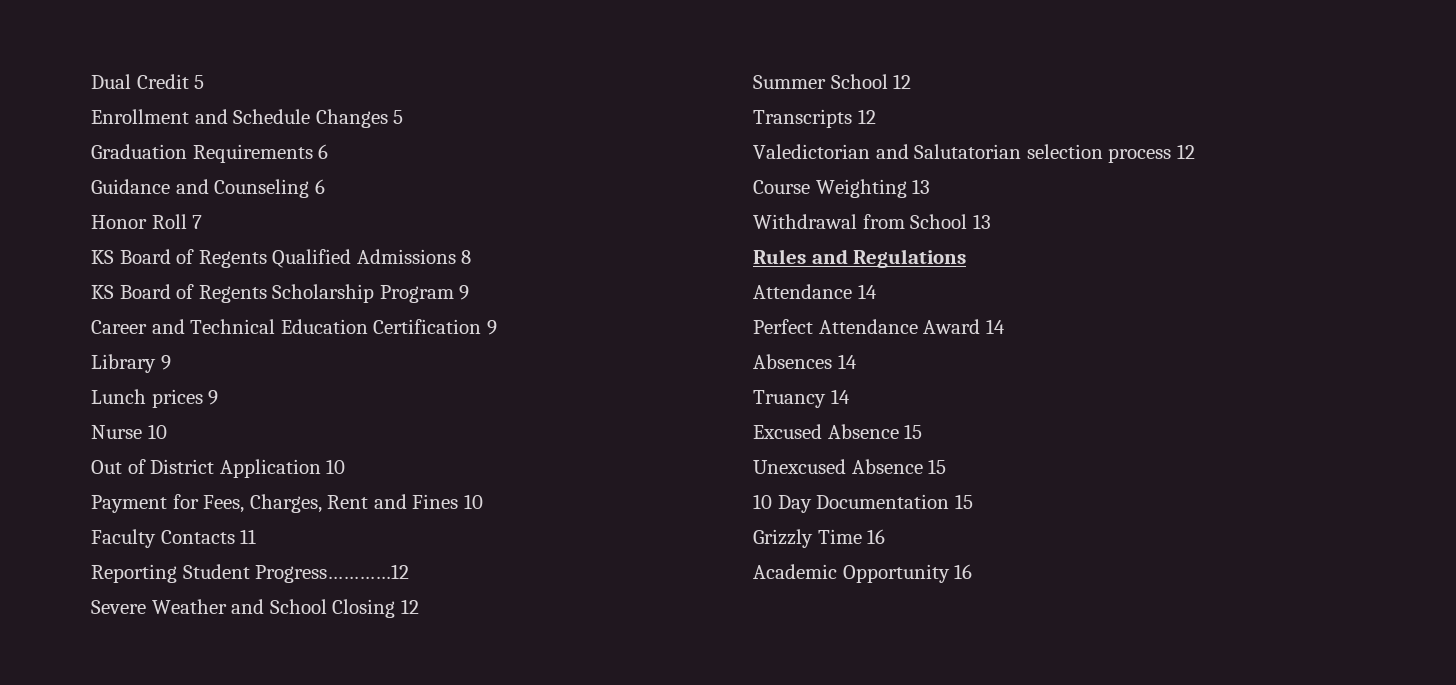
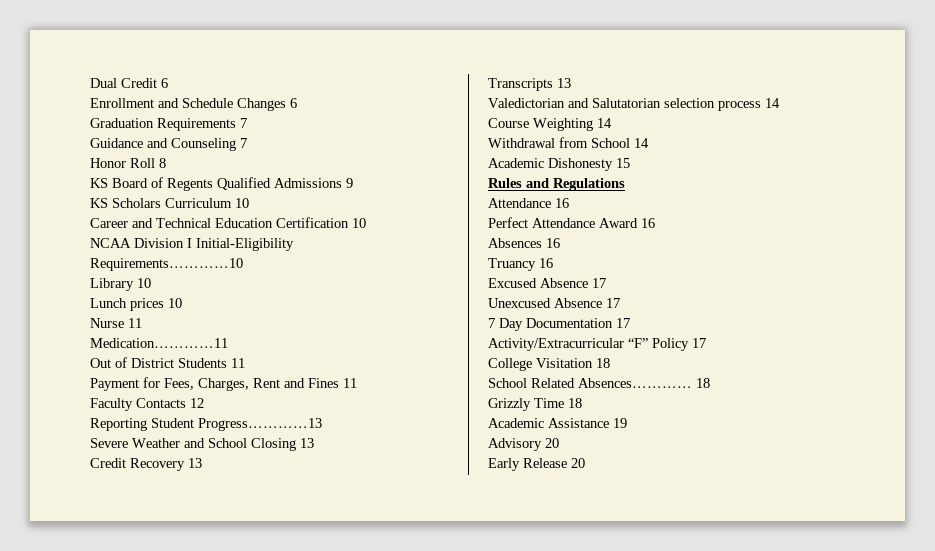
- Dual Credit 5
+ Dual Credit 6
- Enrollment and Schedule Changes 5
+ Enrollment and Schedule Changes 6
- Graduation Requirements 6
+ Graduation Requirements 7
- Guidance and Counseling 6
+ Guidance and Counseling 7
- Honor Roll 7
+ Honor Roll 8
- KS Board of Regents Qualified Admissions 8
- KS Board of Regents Scholarship Program 9
+ KS Board of Regents Qualified Admissions 9
+ KS Scholars Curriculum 10
- Career and Technical Education Certification 9
+ Career and Technical Education Certification 10
+ NCAA Division I Initial-Eligibility Requirements…………10
- Library 9
+ Library 10
- Lunch prices 9
+ Lunch prices 10
- Nurse 10
+ Nurse 11
+ Medication…………11
- Out of District Application 10
+ Out of District Students 11
- Payment for Fees, Charges, Rent and Fines 10
+ Payment for Fees, Charges, Rent and Fines 11
- Faculty Contacts 11
+ Faculty Contacts 12
- Reporting Student Progress…………12
+ Reporting Student Progress…………13
- Severe Weather and School Closing 12
- Summer School 12
+ Severe Weather and School Closing 13
+ Credit Recovery 13
- Transcripts 12
+ Transcripts 13
- Valedictorian and Salutatorian selection process 12
+ Valedictorian and Salutatorian selection process 14
- Course Weighting 13
+ Course Weighting 14
- Withdrawal from School 13
+ Withdrawal from School 14
+ Academic Dishonesty 15
- Attendance 14
+ Attendance 16
- Perfect Attendance Award 14
+ Perfect Attendance Award 16
- Absences 14
+ Absences 16
- Truancy 14
+ Truancy 16
- Excused Absence 15
+ Excused Absence 17
- Unexcused Absence 15
- 10 Day Documentation 15
+ Unexcused Absence 17
+ 7 Day Documentation 17
+ Activity/Extracurricular “F” Policy 17
+ College Visitation 18
+ School Related Absences………… 18
- Grizzly Time 16
- Academic Opportunity 16
+ Grizzly Time 18
+ Academic Assistance 19
+ Advisory 20
+ Early Release 20

